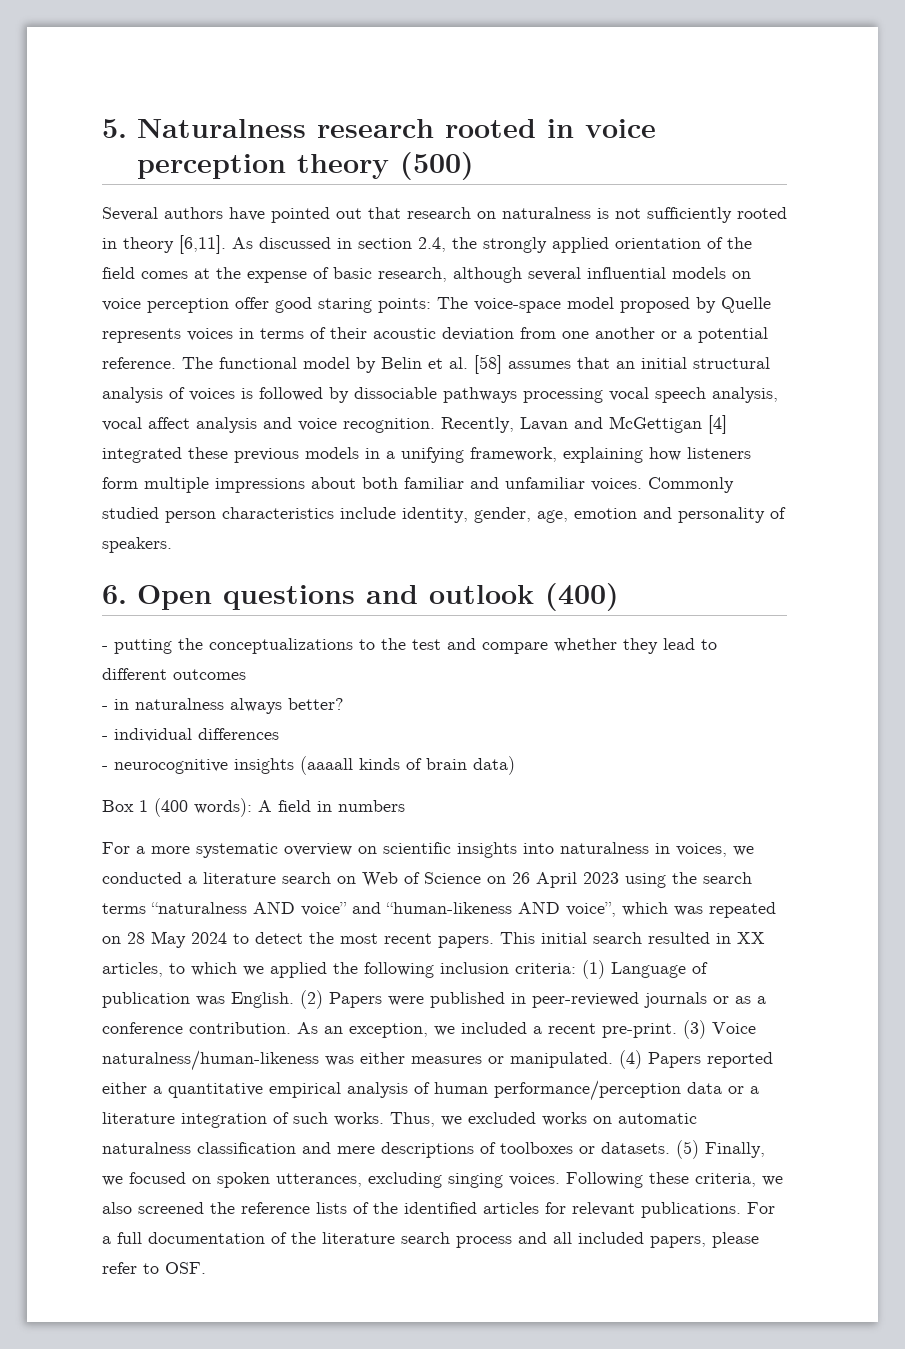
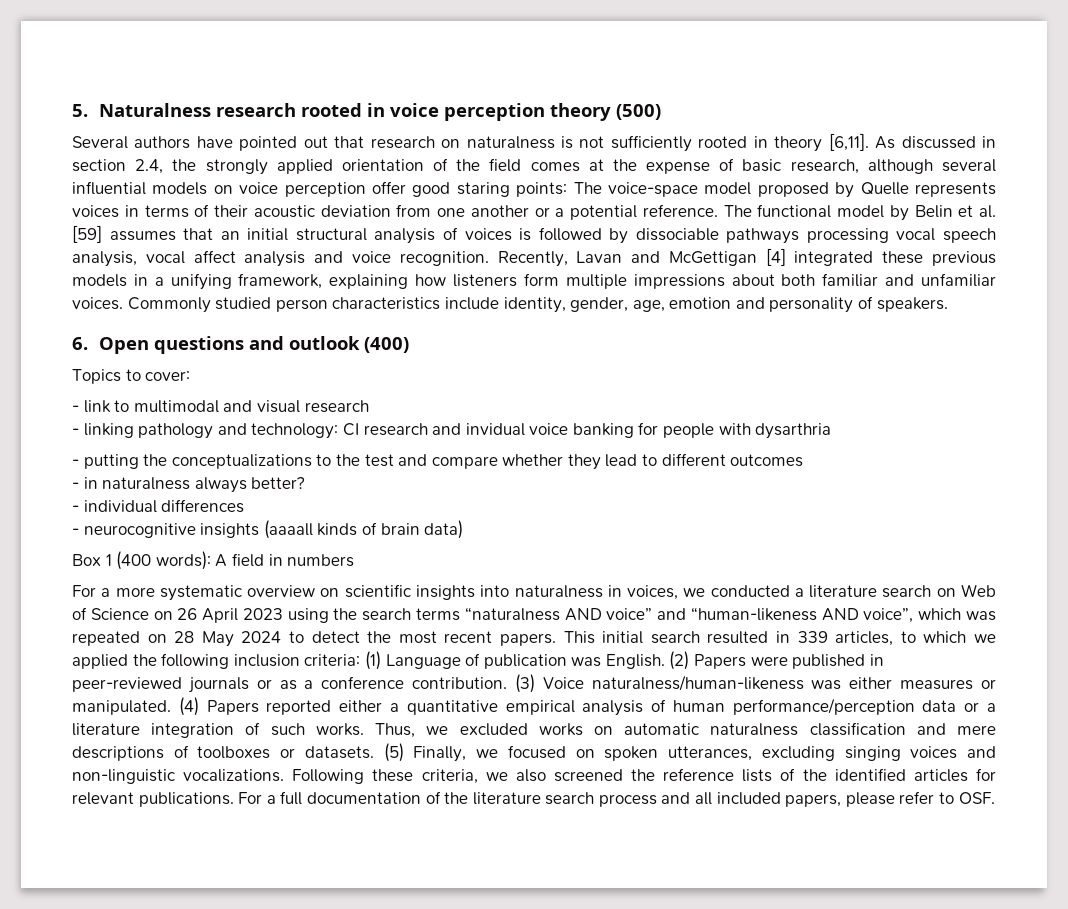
- The functional model by Belin et al. [58] assumes that an initial structural analysis of voices is followed by dissociable pathways processing vocal speech analysis, vocal affect analysis and voice recognition.
+ The functional model by Belin et al. [59] assumes that an initial structural analysis of voices is followed by dissociable pathways processing vocal speech analysis, vocal affect analysis and voice recognition.
+ Topics to cover:
+ - link to multimodal and visual research
+ - linking pathology and technology: CI research and invidual voice banking for people with dysarthria
- This initial search resulted in XX articles, to which we applied the following inclusion criteria: (1) Language of publication was English.
+ This initial search resulted in 339 articles, to which we applied the following inclusion criteria: (1) Language of publication was English.
- As an exception, we included a recent pre-print.
- (5) Finally, we focused on spoken utterances, excluding singing voices.
+ (5) Finally, we focused on spoken utterances, excluding singing voices and non-linguistic vocalizations.

